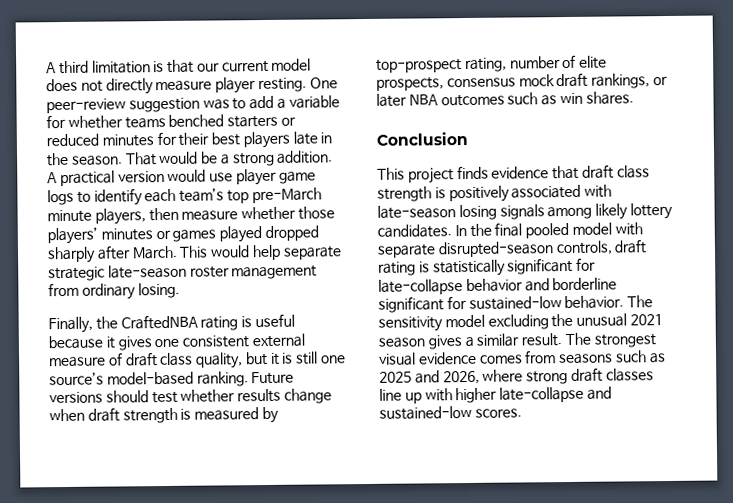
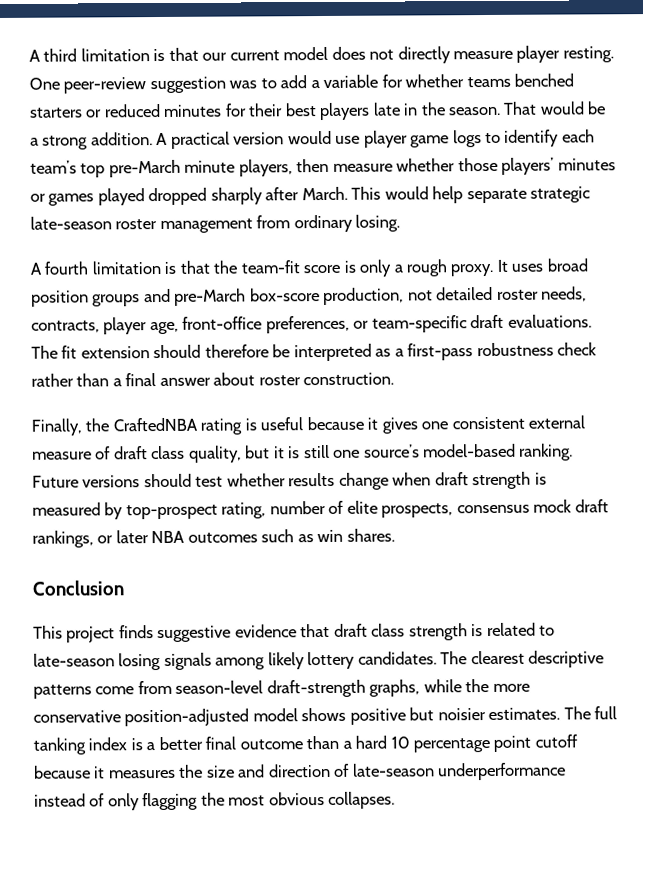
+ A fourth limitation is that the team-fit score is only a rough proxy. It uses broad position groups and pre-March box-score production, not detailed roster needs, contracts, player age, front-office preferences, or team-specific draft evaluations. The fit extension should therefore be interpreted as a first-pass robustness check rather than a final answer about roster construction.
- This project finds evidence that draft class strength is positively associated with late-season losing signals among likely lottery candidates.
+ This project finds suggestive evidence that draft class strength is related to late-season losing signals among likely lottery candidates.
- In the final pooled model with separate disrupted-season controls, draft rating is statistically significant for late-collapse behavior and borderline significant for sustained-low behavior. The sensitivity model excluding the unusual 2021 season gives a similar result. The strongest visual evidence comes from seasons such as 2025 and 2026, where strong draft classes line up with higher late-collapse and sustained-low scores.
+ The clearest descriptive patterns come from season-level draft-strength graphs, while the more conservative position-adjusted model shows positive but noisier estimates. The full tanking index is a better final outcome than a hard 10 percentage point cutoff because it measures the size and direction of late-season underperformance instead of only flagging the most obvious collapses.

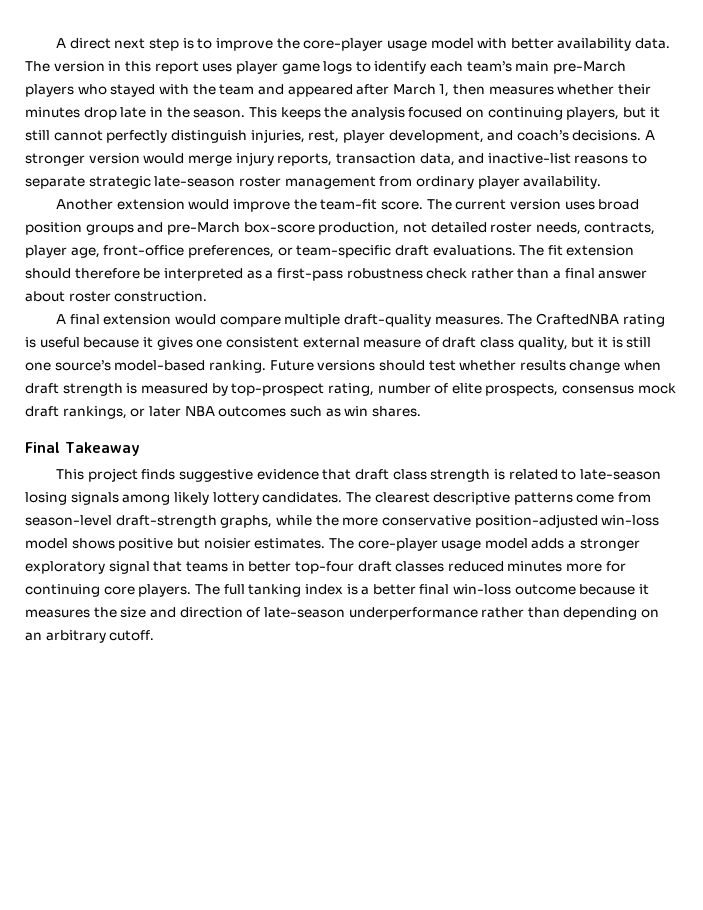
- A third limitation is that our current model does not directly measure player resting. One peer-review suggestion was to add a variable for whether teams benched starters or reduced minutes for their best players late in the season. That would be a strong addition. A practical version would use player game logs to identify each team’s top pre-March minute players, then measure whether those players’ minutes or games played dropped sharply after March. This would help separate strategic late-season roster management from ordinary losing.
- A fourth limitation is that the team-fit score is only a rough proxy. It uses broad position groups and pre-March box-score production, not detailed roster needs, contracts, player age, front-office preferences, or team-specific draft evaluations.
+ A direct next step is to improve the core-player usage model with better availability data. The version in this report uses player game logs to identify each team’s main pre-March players who stayed with the team and appeared after March 1, then measures whether their minutes drop late in the season. This keeps the analysis focused on continuing players, but it still cannot perfectly distinguish injuries, rest, player development, and coach’s decisions. A stronger version would merge injury reports, transaction data, and inactive-list reasons to separate strategic late-season roster management from ordinary player availability.
+ Another extension would improve the team-fit score. The current version uses broad position groups and pre-March box-score production, not detailed roster needs, contracts, player age, front-office preferences, or team-specific draft evaluations.
- Finally, the CraftedNBA rating is useful because it gives one consistent external measure of draft class quality, but it is still one source’s model-based ranking.
+ A final extension would compare multiple draft-quality measures. The CraftedNBA rating is useful because it gives one consistent external measure of draft class quality, but it is still one source’s model-based ranking.
- Conclusion
+ Final Takeaway
- The clearest descriptive patterns come from season-level draft-strength graphs, while the more conservative position-adjusted model shows positive but noisier estimates.
+ The clearest descriptive patterns come from season-level draft-strength graphs, while the more conservative position-adjusted win-loss model shows positive but noisier estimates.
- The full tanking index is a better final outcome than a hard 10 percentage point cutoff because it measures the size and direction of late-season underperformance instead of only flagging the most obvious collapses.
+ The core-player usage model adds a stronger exploratory signal that teams in better top-four draft classes reduced minutes more for continuing core players. The full tanking index is a better final win-loss outcome because it measures the size and direction of late-season underperformance rather than depending on an arbitrary cutoff.

